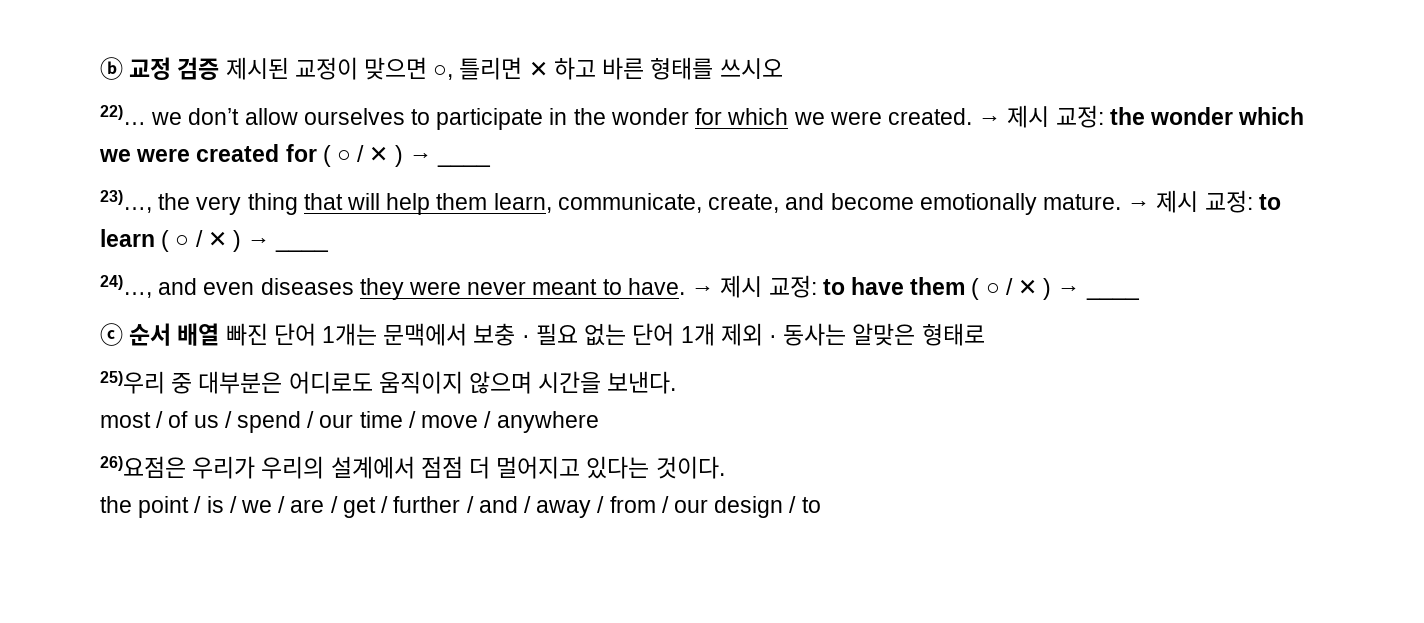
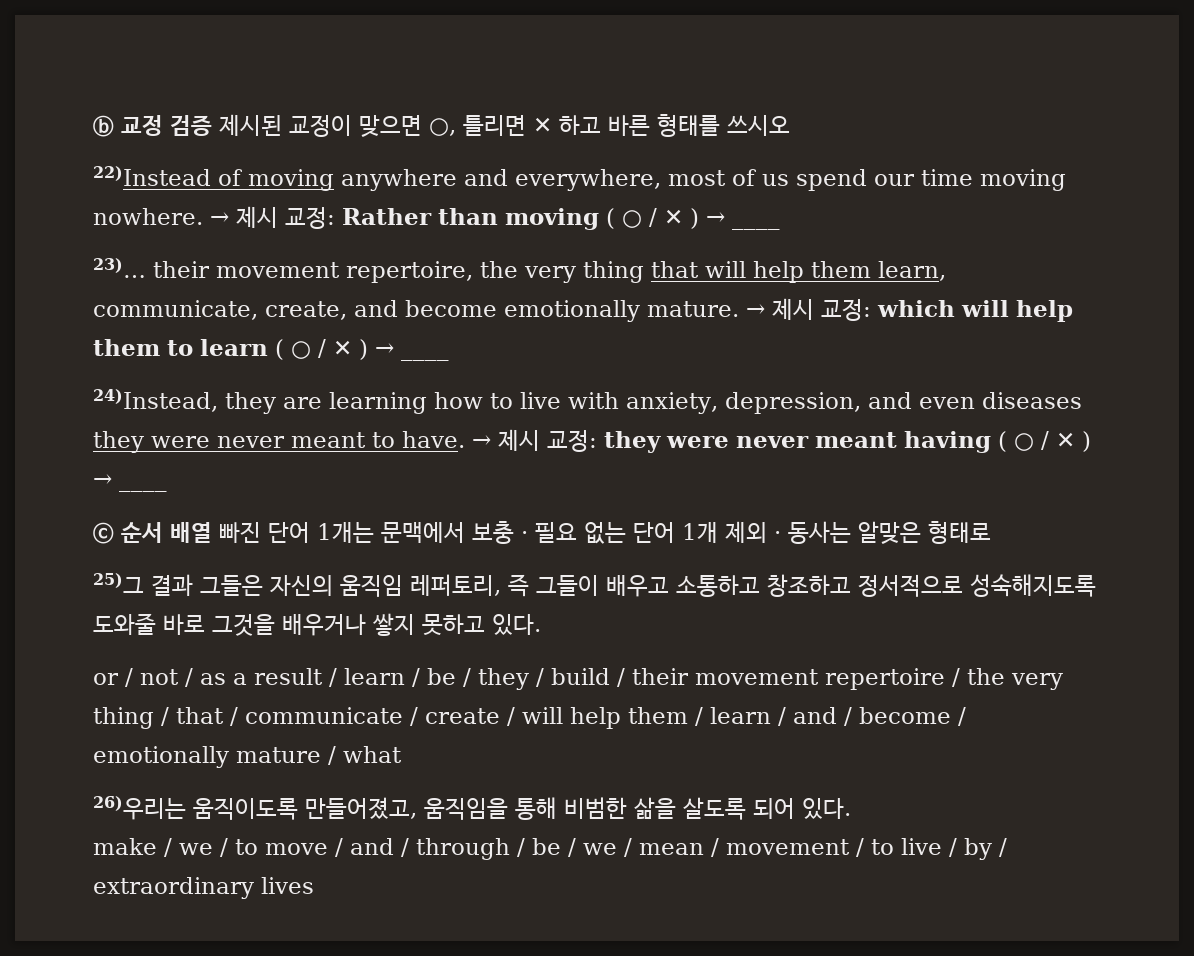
- 22)… we don’t allow ourselves to participate in the wonder for which we were created. → 제시 교정: the wonder which we were created for ( ○ / ✕ ) → ____
- 23)…, the very thing that will help them learn, communicate, create, and become emotionally mature.
+ 22)Instead of moving anywhere and everywhere, most of us spend our time moving nowhere. → 제시 교정: Rather than moving ( ○ / ✕ ) → ____
+ 23)… their movement repertoire, the very thing that will help them learn, communicate, create, and become emotionally mature.
- → 제시 교정: to learn ( ○ / ✕ ) → ____
+ → 제시 교정: which will help them to learn ( ○ / ✕ ) → ____
- 24)…, and even diseases they were never meant to have.
+ 24)Instead, they are learning how to live with anxiety, depression, and even diseases they were never meant to have.
- → 제시 교정: to have them ( ○ / ✕ ) → ____
+ → 제시 교정: they were never meant having ( ○ / ✕ ) → ____
- 25)우리 중 대부분은 어디로도 움직이지 않으며 시간을 보낸다.
- most / of us / spend / our time / move / anywhere
- 26)요점은 우리가 우리의 설계에서 점점 더 멀어지고 있다는 것이다.
- the point / is / we / are / get / further / and / away / from / our design / to
+ 25)그 결과 그들은 자신의 움직임 레퍼토리, 즉 그들이 배우고 소통하고 창조하고 정서적으로 성숙해지도록 도와줄 바로 그것을 배우거나 쌓지 못하고 있다.
+ or / not / as a result / learn / be / they / build / their movement repertoire / the very thing / that / communicate / create / will help them / learn / and / become / emotionally mature / what
+ 26)우리는 움직이도록 만들어졌고, 움직임을 통해 비범한 삶을 살도록 되어 있다.
+ make / we / to move / and / through / be / we / mean / movement / to live / by / extraordinary lives

